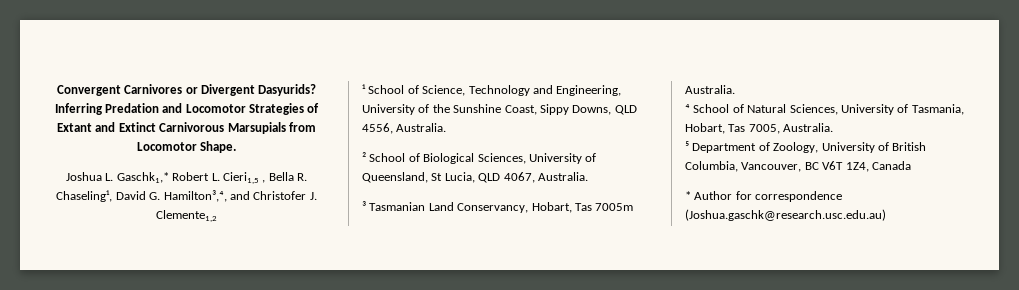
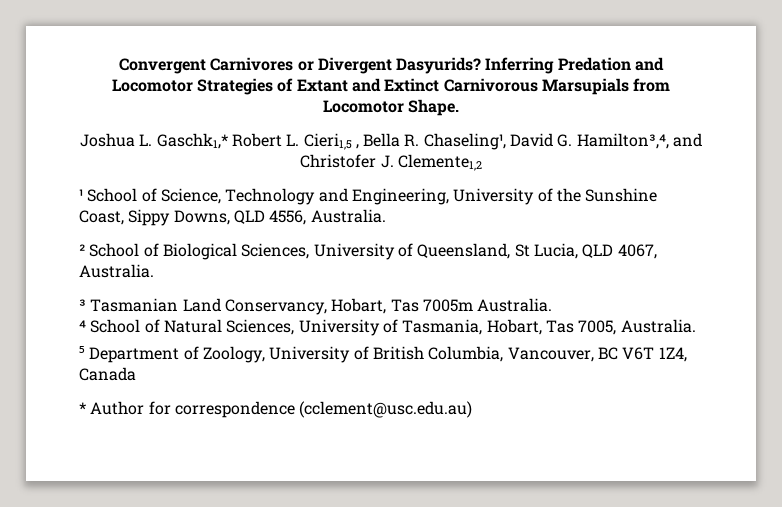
- * Author for correspondence (Joshua.gaschk@research.usc.edu.au)
+ * Author for correspondence (cclement@usc.edu.au)

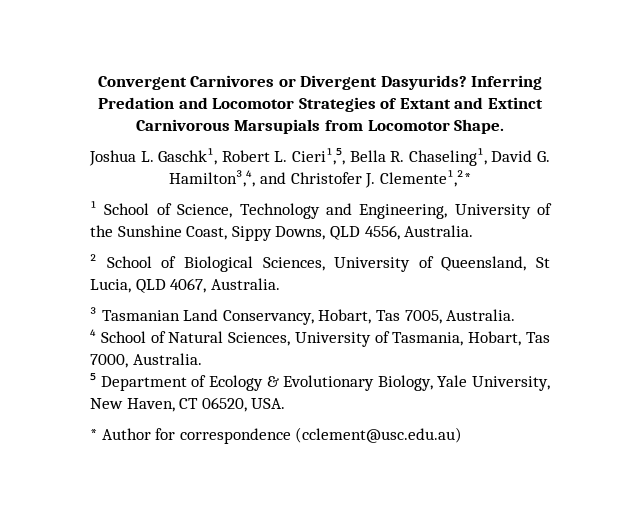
- Joshua L. Gaschk1,* Robert L. Cieri1,5 , Bella R. Chaseling¹, David G. Hamilton³,⁴, and Christofer J. Clemente1,2
+ Joshua L. Gaschk¹, Robert L. Cieri¹,⁵, Bella R. Chaseling¹, David G. Hamilton³,⁴, and Christofer J. Clemente¹,²*
- ³ Tasmanian Land Conservancy, Hobart, Tas 7005m Australia.
+ ³ Tasmanian Land Conservancy, Hobart, Tas 7005, Australia.
- ⁴ School of Natural Sciences, University of Tasmania, Hobart, Tas 7005, Australia.
+ ⁴ School of Natural Sciences, University of Tasmania, Hobart, Tas 7000, Australia.
- ⁵ Department of Zoology, University of British Columbia, Vancouver, BC V6T 1Z4, Canada
+ ⁵ Department of Ecology & Evolutionary Biology, Yale University, New Haven, CT 06520, USA.

